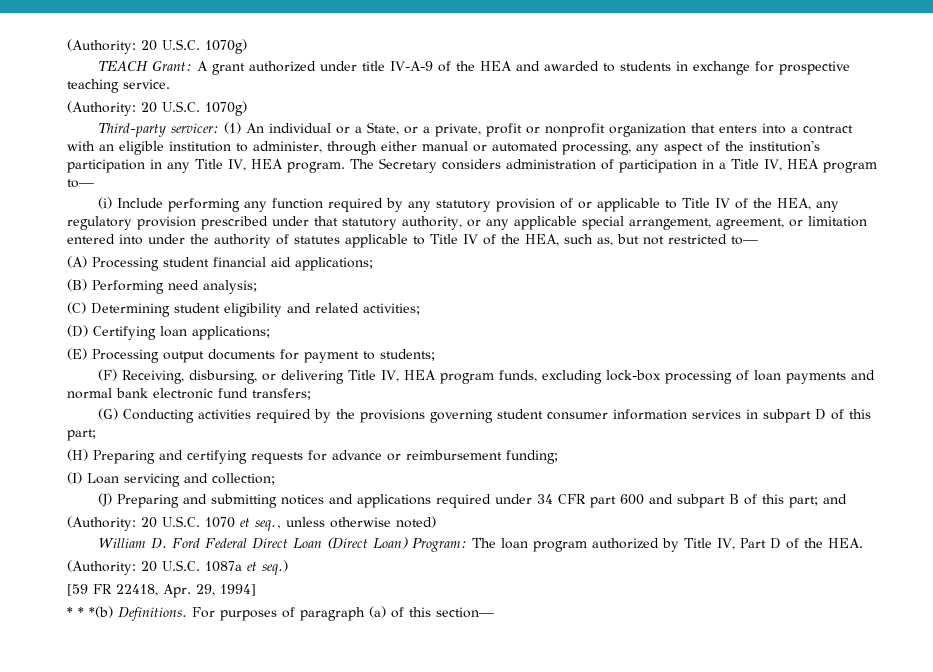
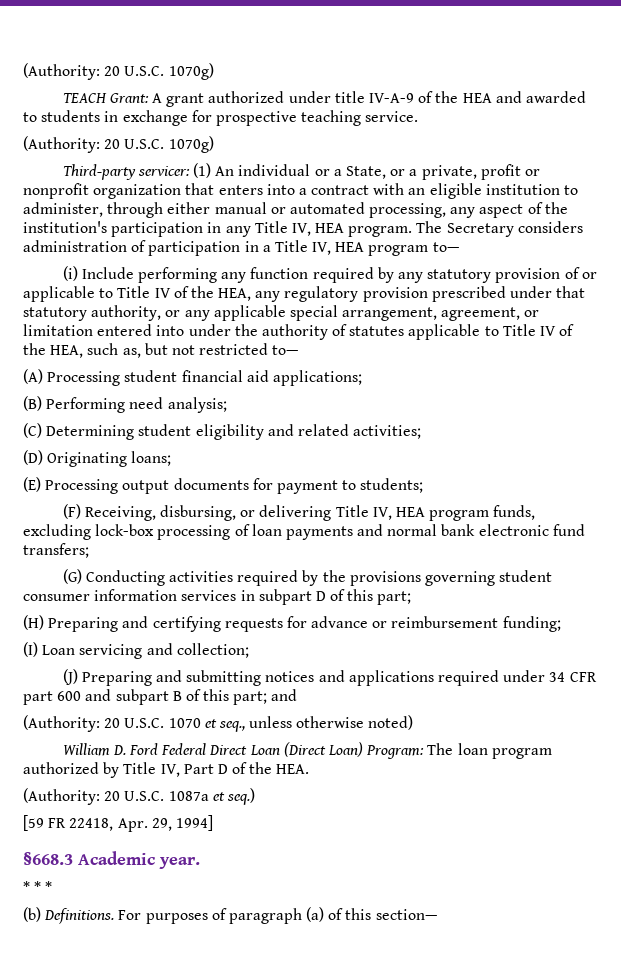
- (D) Certifying loan applications;
+ (D) Originating loans;
- * * *(b) Definitions.
+ §668.3 Academic year.
+ * * *
+ (b) Definitions.

